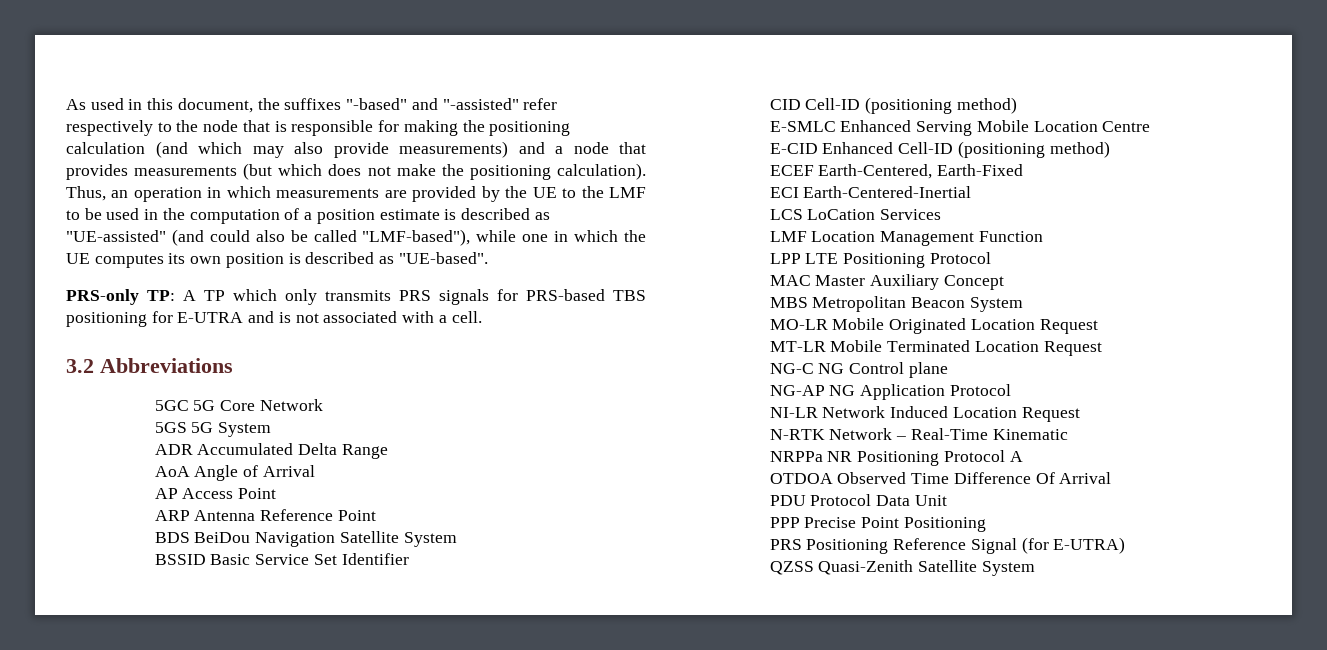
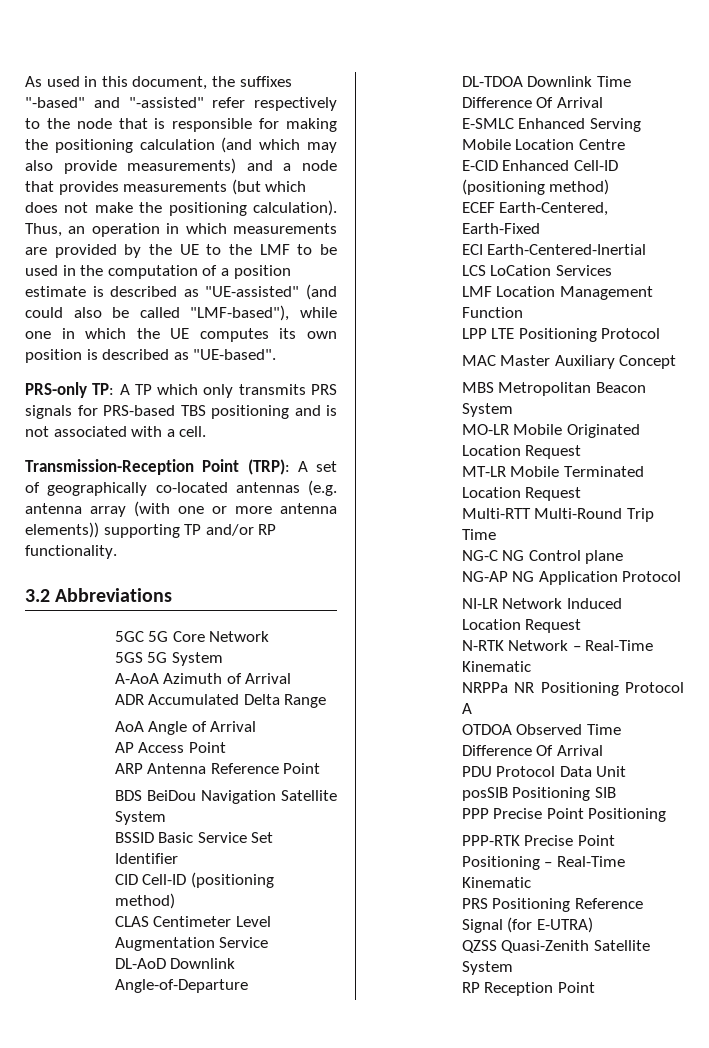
- PRS-only TP: A TP which only transmits PRS signals for PRS-based TBS positioning for E-UTRA and is not associated with a cell.
+ PRS-only TP: A TP which only transmits PRS signals for PRS-based TBS positioning and is not associated with a cell.
+ Transmission-Reception Point (TRP): A set of geographically co-located antennas (e.g. antenna array (with one or more antenna elements)) supporting TP and/or RP functionality.
+ A-AoA Azimuth of Arrival
+ CLAS Centimeter Level Augmentation Service
+ DL-AoD Downlink Angle-of-Departure
+ DL-TDOA Downlink Time Difference Of Arrival
+ Multi-RTT Multi-Round Trip Time
+ posSIB Positioning SIB
+ PPP-RTK Precise Point Positioning – Real-Time Kinematic
+ RP Reception Point

